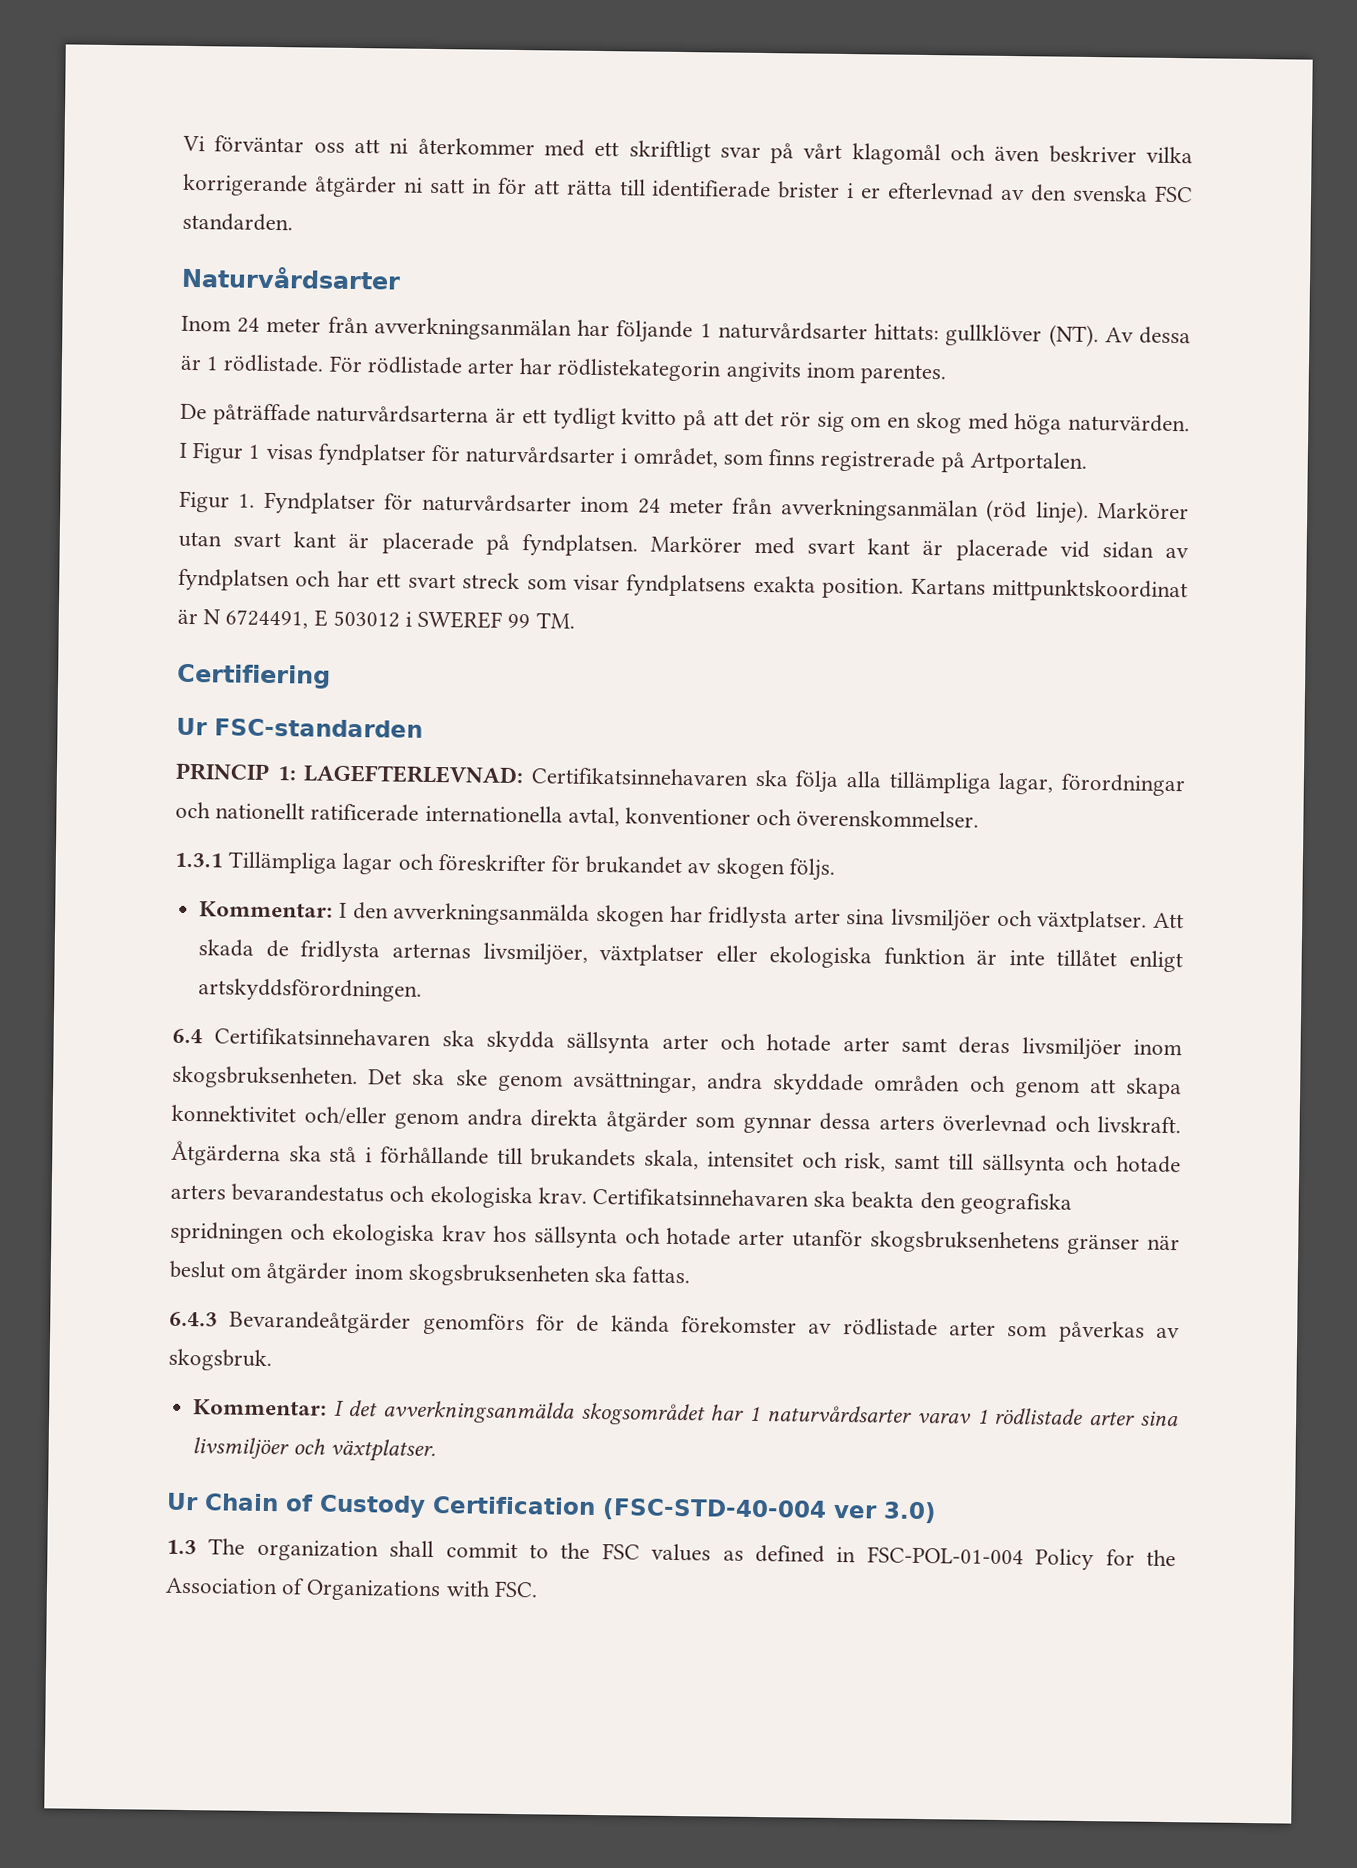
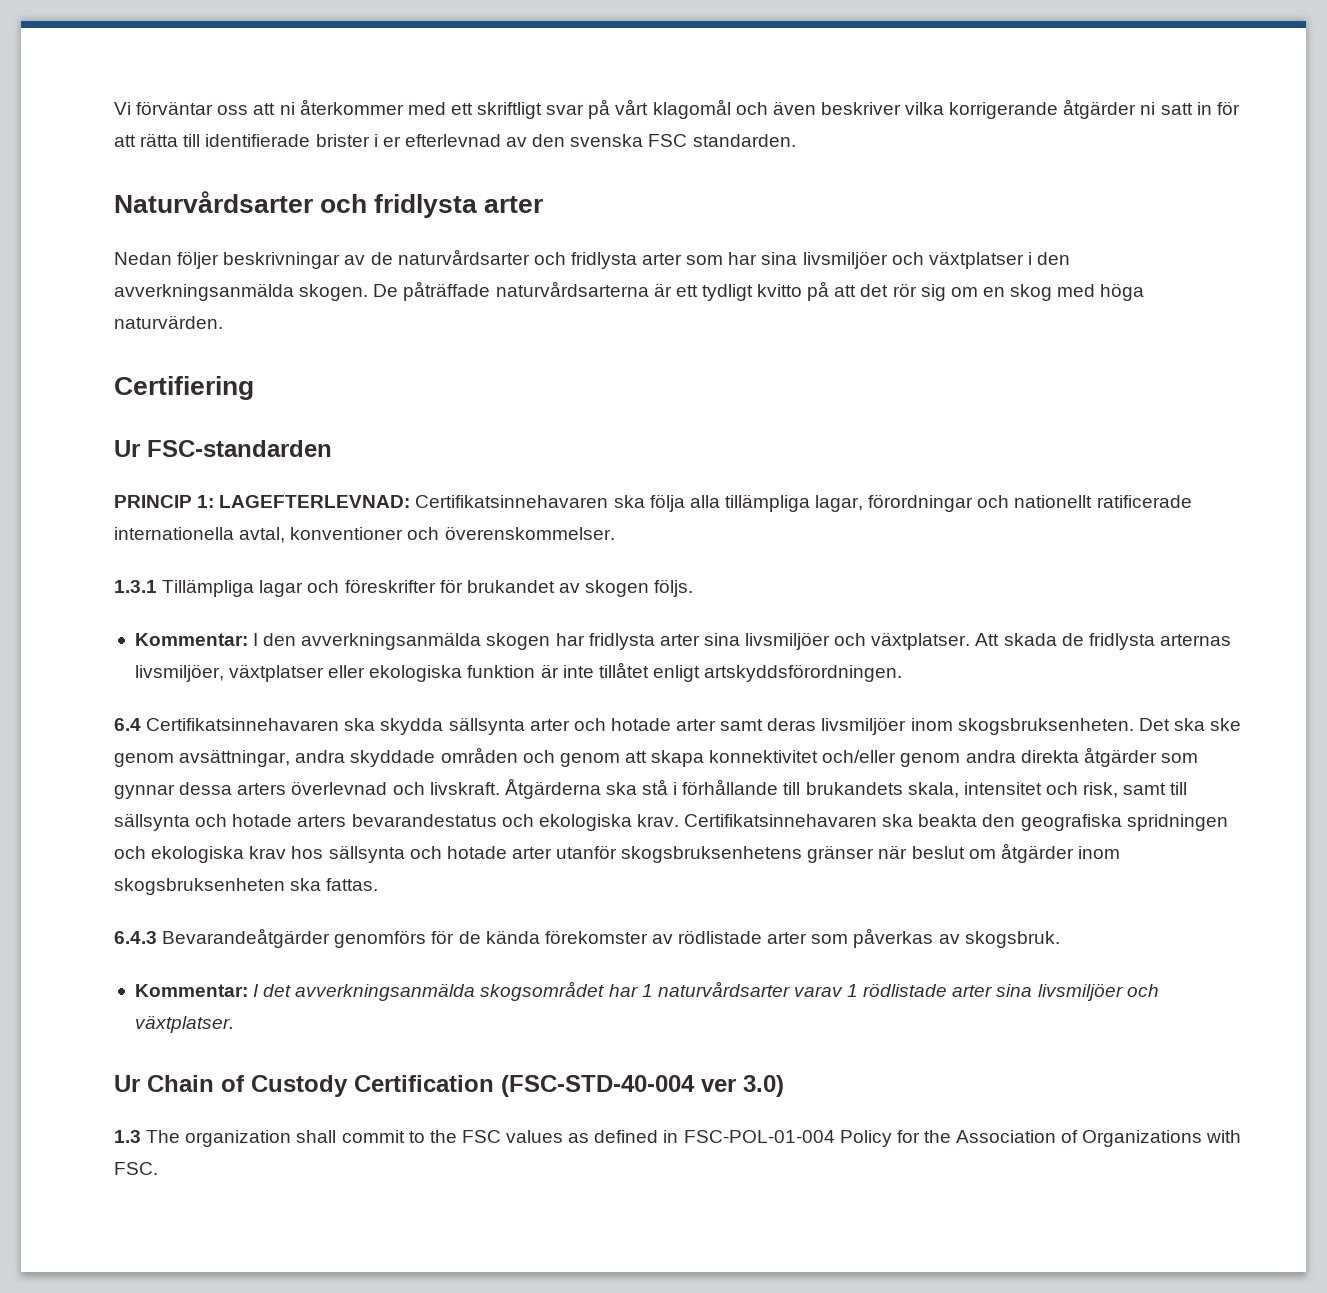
- Naturvårdsarter
- Inom 24 meter från avverkningsanmälan har följande 1 naturvårdsarter hittats: gullklöver (NT). Av dessa är 1 rödlistade. För rödlistade arter har rödlistekategorin angivits inom parentes.
- De påträffade naturvårdsarterna är ett tydligt kvitto på att det rör sig om en skog med höga naturvärden. I Figur 1 visas fyndplatser för naturvårdsarter i området, som finns registrerade på Artportalen.
- Figur 1. Fyndplatser för naturvårdsarter inom 24 meter från avverkningsanmälan (röd linje). Markörer utan svart kant är placerade på fyndplatsen. Markörer med svart kant är placerade vid sidan av fyndplatsen och har ett svart streck som visar fyndplatsens exakta position. Kartans mittpunktskoordinat är N 6724491, E 503012 i SWEREF 99 TM.
+ Naturvårdsarter och fridlysta arter
+ Nedan följer beskrivningar av de naturvårdsarter och fridlysta arter som har sina livsmiljöer och växtplatser i den avverkningsanmälda skogen. De påträffade naturvårdsarterna är ett tydligt kvitto på att det rör sig om en skog med höga naturvärden.

